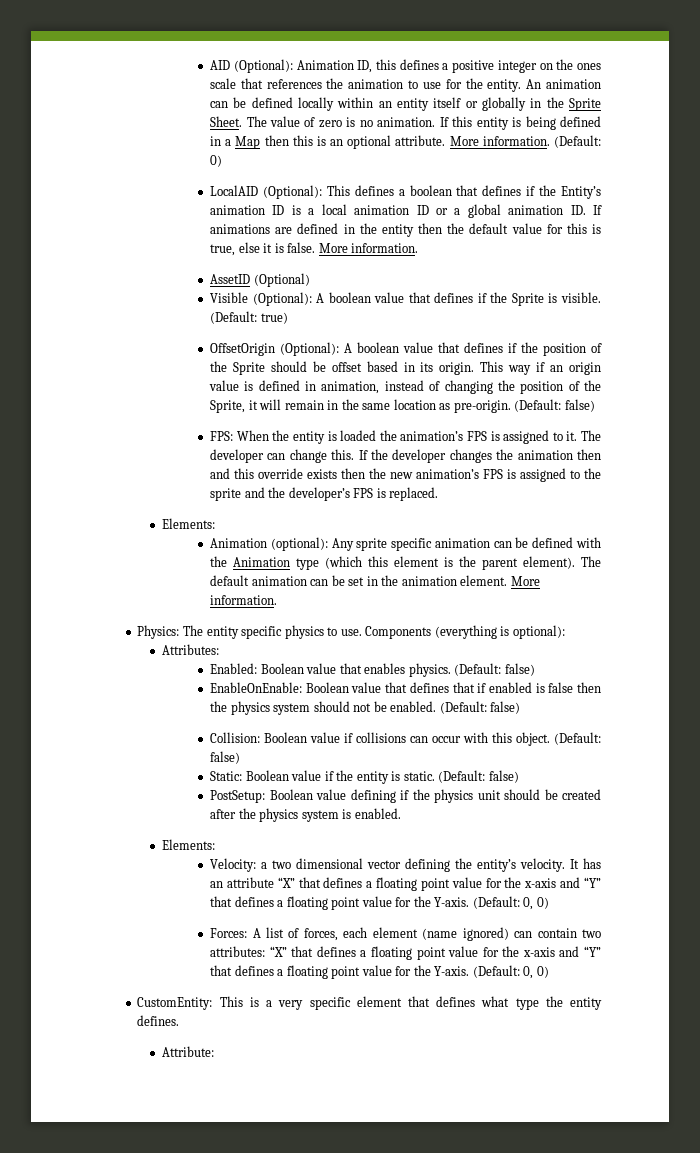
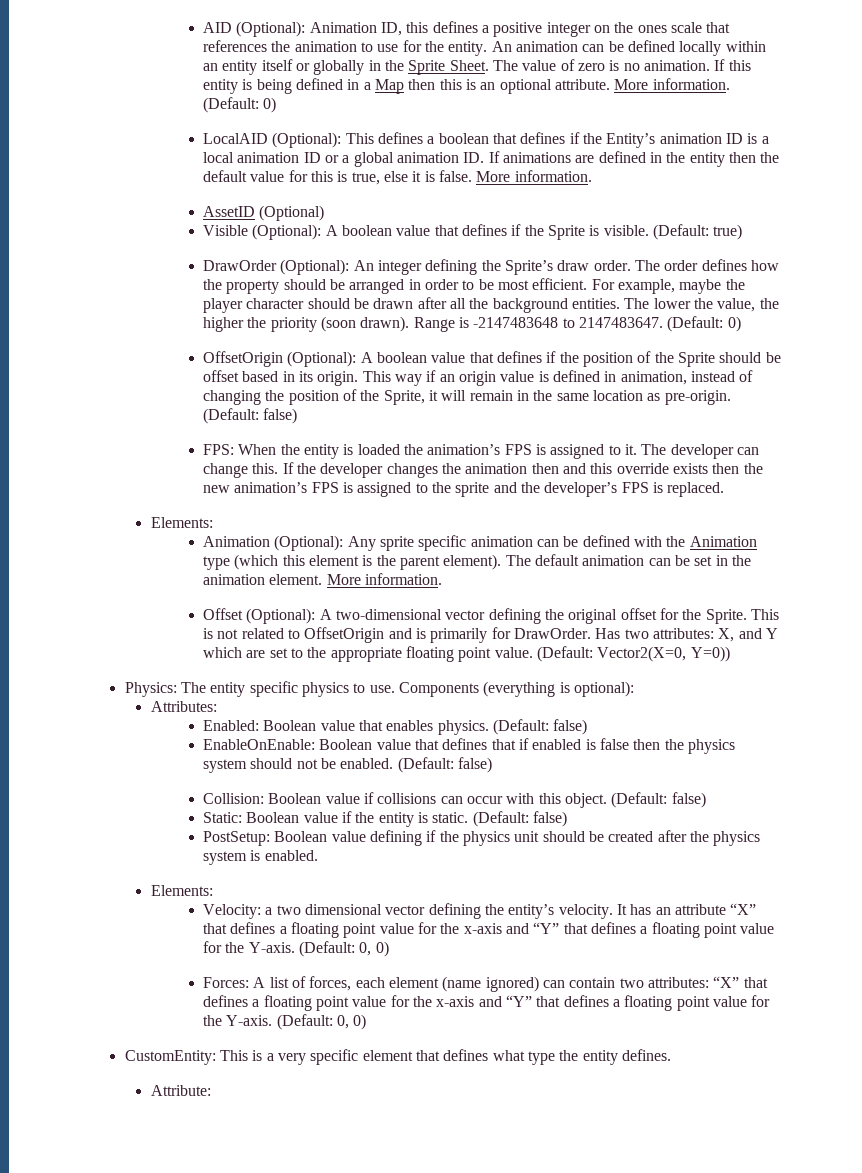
+ DrawOrder (Optional): An integer defining the Sprite’s draw order. The order defines how the property should be arranged in order to be most efficient. For example, maybe the player character should be drawn after all the background entities. The lower the value, the higher the priority (soon drawn). Range is -2147483648 to 2147483647. (Default: 0)
- Animation (optional): Any sprite specific animation can be defined with the Animation type (which this element is the parent element).
+ Animation (Optional): Any sprite specific animation can be defined with the Animation type (which this element is the parent element).
+ Offset (Optional): A two-dimensional vector defining the original offset for the Sprite. This is not related to OffsetOrigin and is primarily for DrawOrder. Has two attributes: X, and Y which are set to the appropriate floating point value. (Default: Vector2(X=0, Y=0))

